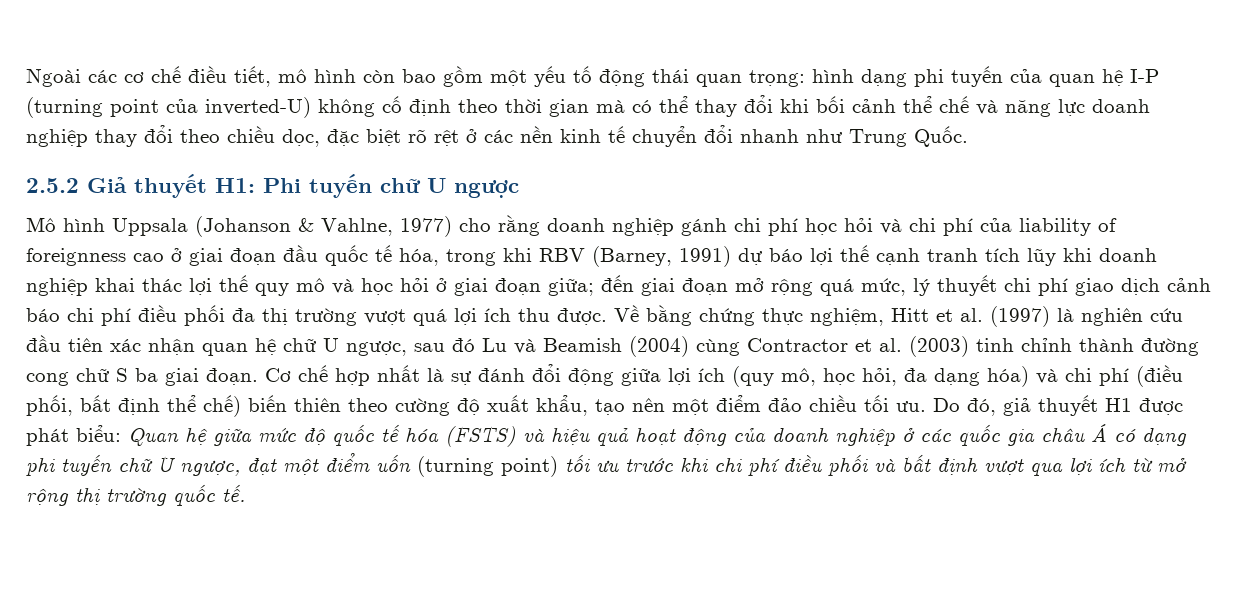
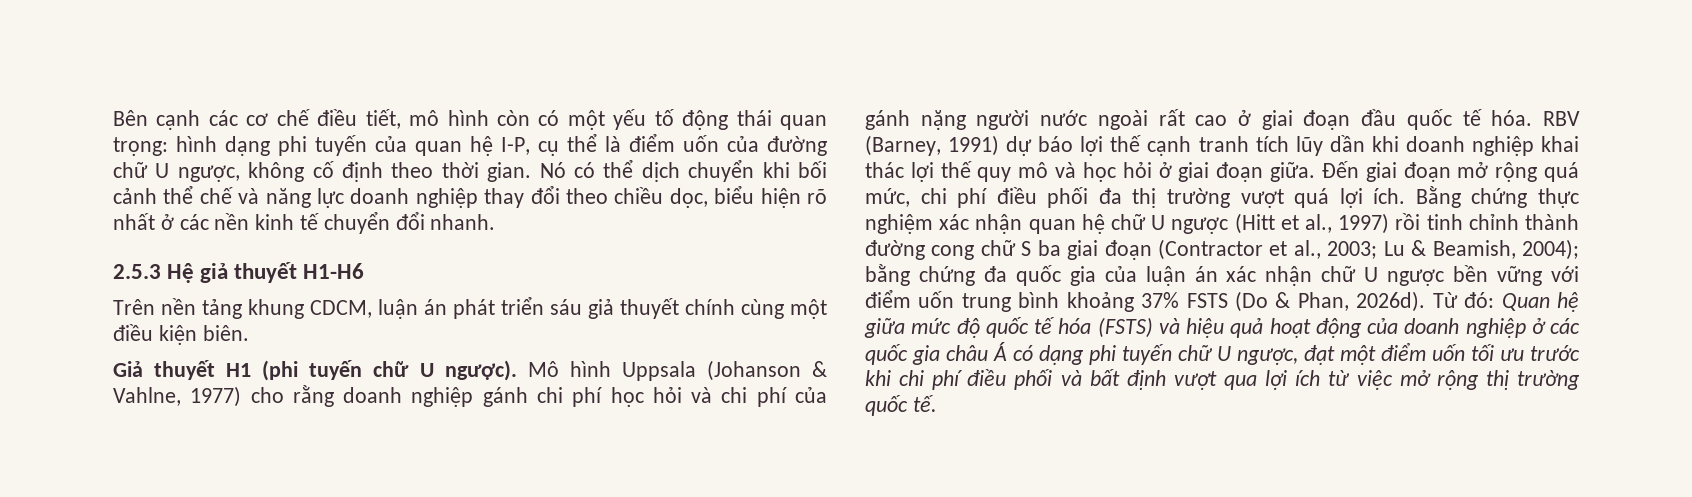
- Ngoài các cơ chế điều tiết, mô hình còn bao gồm một yếu tố động thái quan trọng:
+ Bên cạnh các cơ chế điều tiết, mô hình còn có một yếu tố động thái quan trọng:
- hình dạng phi tuyến của quan hệ I-P (turning point của inverted-U) không cố định theo thời gian mà có thể thay đổi khi bối cảnh thể chế và năng lực doanh nghiệp thay đổi theo chiều dọc, đặc biệt rõ rệt ở các nền kinh tế chuyển đổi nhanh như Trung Quốc.
- 2.5.2 Giả thuyết H1: Phi tuyến chữ U ngược
- Mô hình Uppsala (Johanson & Vahlne, 1977) cho rằng doanh nghiệp gánh chi phí học hỏi và chi phí của liability of foreignness cao ở giai đoạn đầu quốc tế hóa, trong khi RBV (Barney, 1991) dự báo lợi thế cạnh tranh tích lũy khi doanh nghiệp khai thác lợi thế quy mô và học hỏi ở giai đoạn giữa; đến giai đoạn mở rộng quá mức, lý thuyết chi phí giao dịch cảnh báo chi phí điều phối đa thị trường vượt quá lợi ích thu được. Về bằng chứng thực nghiệm, Hitt et al. (1997) là nghiên cứu đầu tiên xác nhận quan hệ chữ U ngược, sau đó Lu và Beamish (2004) cùng Contractor et al. (2003) tinh chỉnh thành đường cong chữ S ba giai đoạn. Cơ chế hợp nhất là sự đánh đổi động giữa lợi ích (quy mô, học hỏi, đa dạng hóa) và chi phí (điều phối, bất định thể chế) biến thiên theo cường độ xuất khẩu, tạo nên một điểm đảo chiều tối ưu. Do đó, giả thuyết H1 được phát biểu:
+ hình dạng phi tuyến của quan hệ I-P, cụ thể là điểm uốn của đường chữ U ngược, không cố định theo thời gian. Nó có thể dịch chuyển khi bối cảnh thể chế và năng lực doanh nghiệp thay đổi theo chiều dọc, biểu hiện rõ nhất ở các nền kinh tế chuyển đổi nhanh.
+ 2.5.3 Hệ giả thuyết H1-H6
+ Trên nền tảng khung CDCM, luận án phát triển sáu giả thuyết chính cùng một điều kiện biên.
+ Giả thuyết H1 (phi tuyến chữ U ngược). Mô hình Uppsala (Johanson & Vahlne, 1977) cho rằng doanh nghiệp gánh chi phí học hỏi và chi phí của gánh nặng người nước ngoài rất cao ở giai đoạn đầu quốc tế hóa. RBV (Barney, 1991) dự báo lợi thế cạnh tranh tích lũy dần khi doanh nghiệp khai thác lợi thế quy mô và học hỏi ở giai đoạn giữa. Đến giai đoạn mở rộng quá mức, chi phí điều phối đa thị trường vượt quá lợi ích. Bằng chứng thực nghiệm xác nhận quan hệ chữ U ngược (Hitt et al., 1997) rồi tinh chỉnh thành đường cong chữ S ba giai đoạn (Contractor et al., 2003; Lu & Beamish, 2004); bằng chứng đa quốc gia của luận án xác nhận chữ U ngược bền vững với điểm uốn trung bình khoảng 37% FSTS (Do & Phan, 2026d). Từ đó:
- Quan hệ giữa mức độ quốc tế hóa (FSTS) và hiệu quả hoạt động của doanh nghiệp ở các quốc gia châu Á có dạng phi tuyến chữ U ngược, đạt một điểm uốn (turning point) tối ưu trước khi chi phí điều phối và bất định vượt qua lợi ích từ mở rộng thị trường quốc tế.
+ Quan hệ giữa mức độ quốc tế hóa (FSTS) và hiệu quả hoạt động của doanh nghiệp ở các quốc gia châu Á có dạng phi tuyến chữ U ngược, đạt một điểm uốn tối ưu trước khi chi phí điều phối và bất định vượt qua lợi ích từ việc mở rộng thị trường quốc tế.

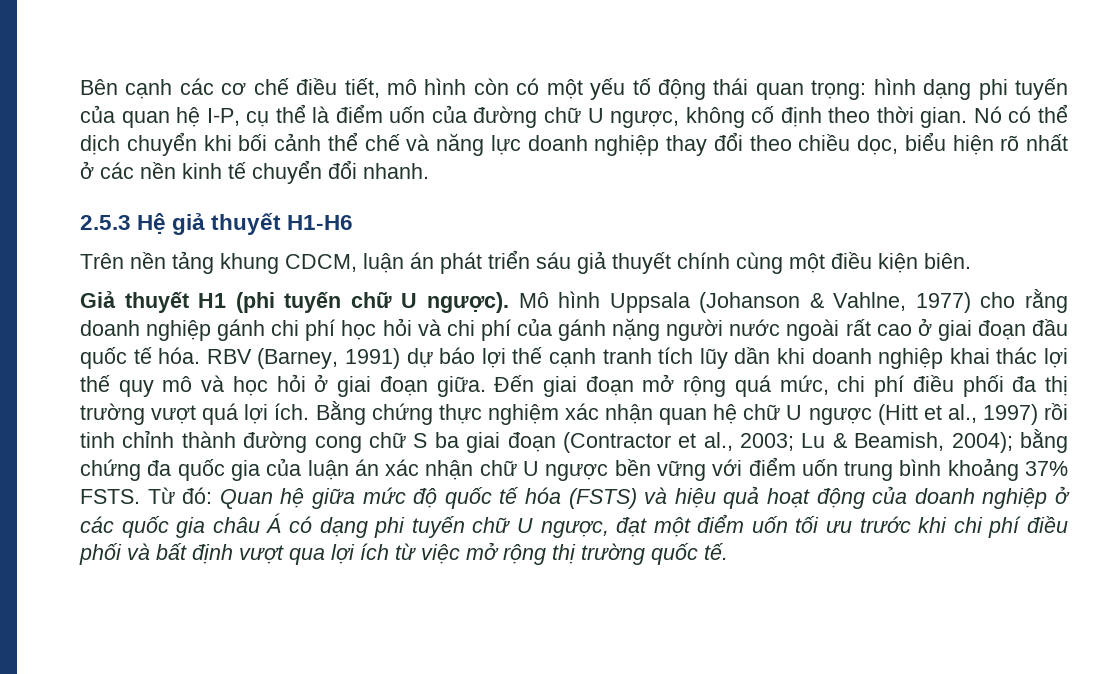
- Bằng chứng thực nghiệm xác nhận quan hệ chữ U ngược (Hitt et al., 1997) rồi tinh chỉnh thành đường cong chữ S ba giai đoạn (Contractor et al., 2003; Lu & Beamish, 2004); bằng chứng đa quốc gia của luận án xác nhận chữ U ngược bền vững với điểm uốn trung bình khoảng 37% FSTS (Do & Phan, 2026d).
+ Bằng chứng thực nghiệm xác nhận quan hệ chữ U ngược (Hitt et al., 1997) rồi tinh chỉnh thành đường cong chữ S ba giai đoạn (Contractor et al., 2003; Lu & Beamish, 2004); bằng chứng đa quốc gia của luận án xác nhận chữ U ngược bền vững với điểm uốn trung bình khoảng 37% FSTS.

